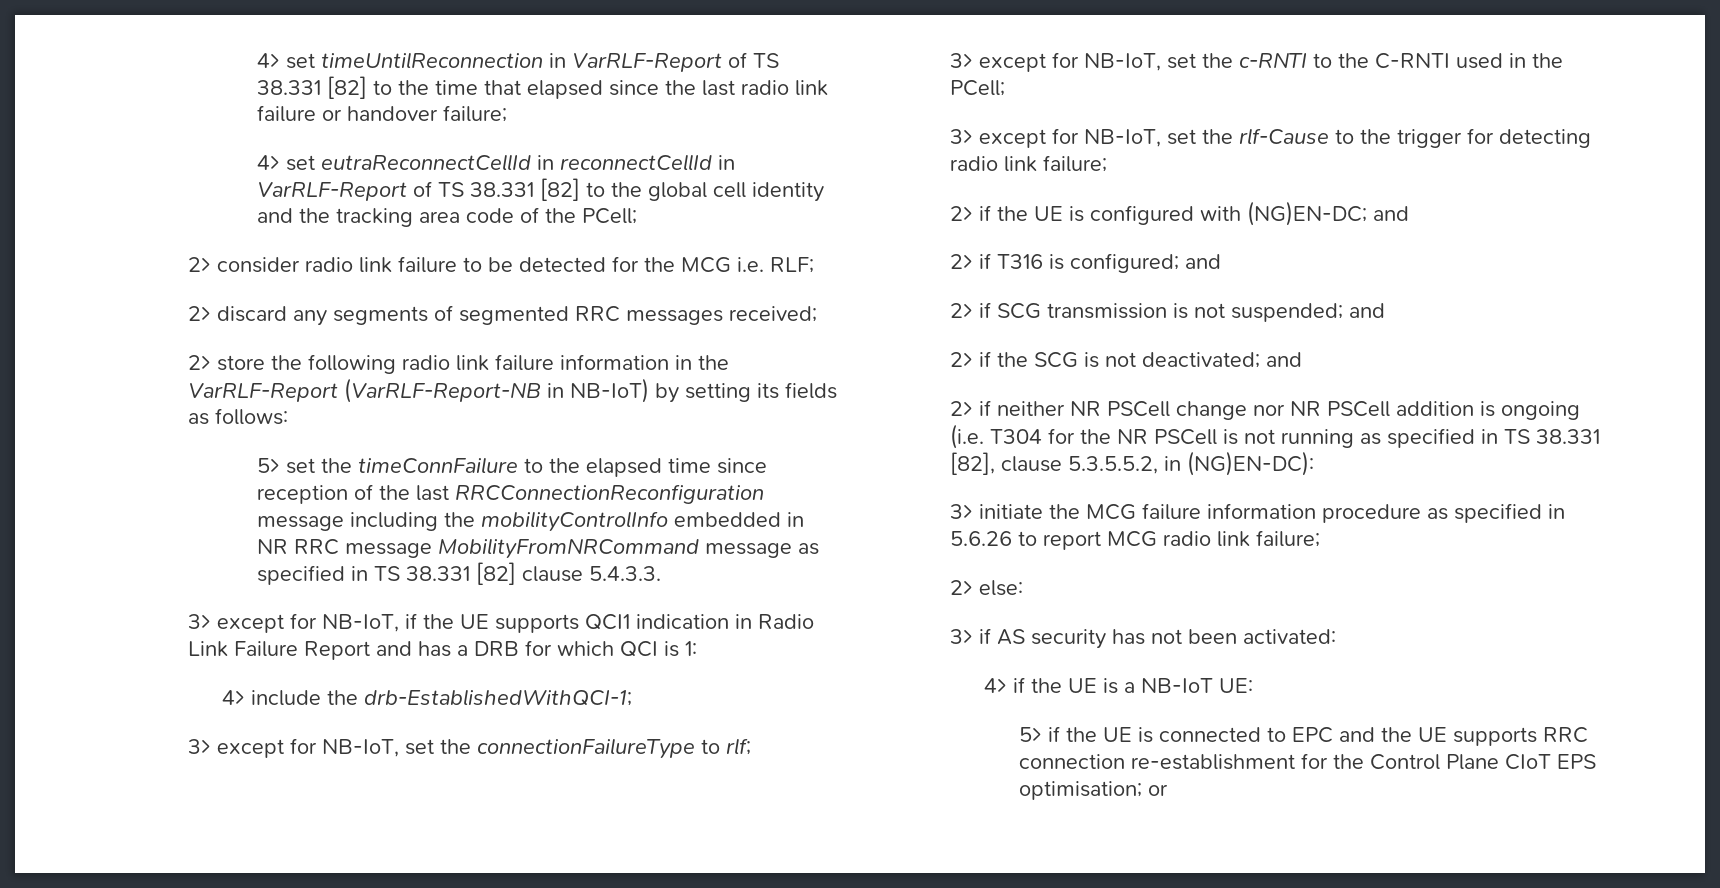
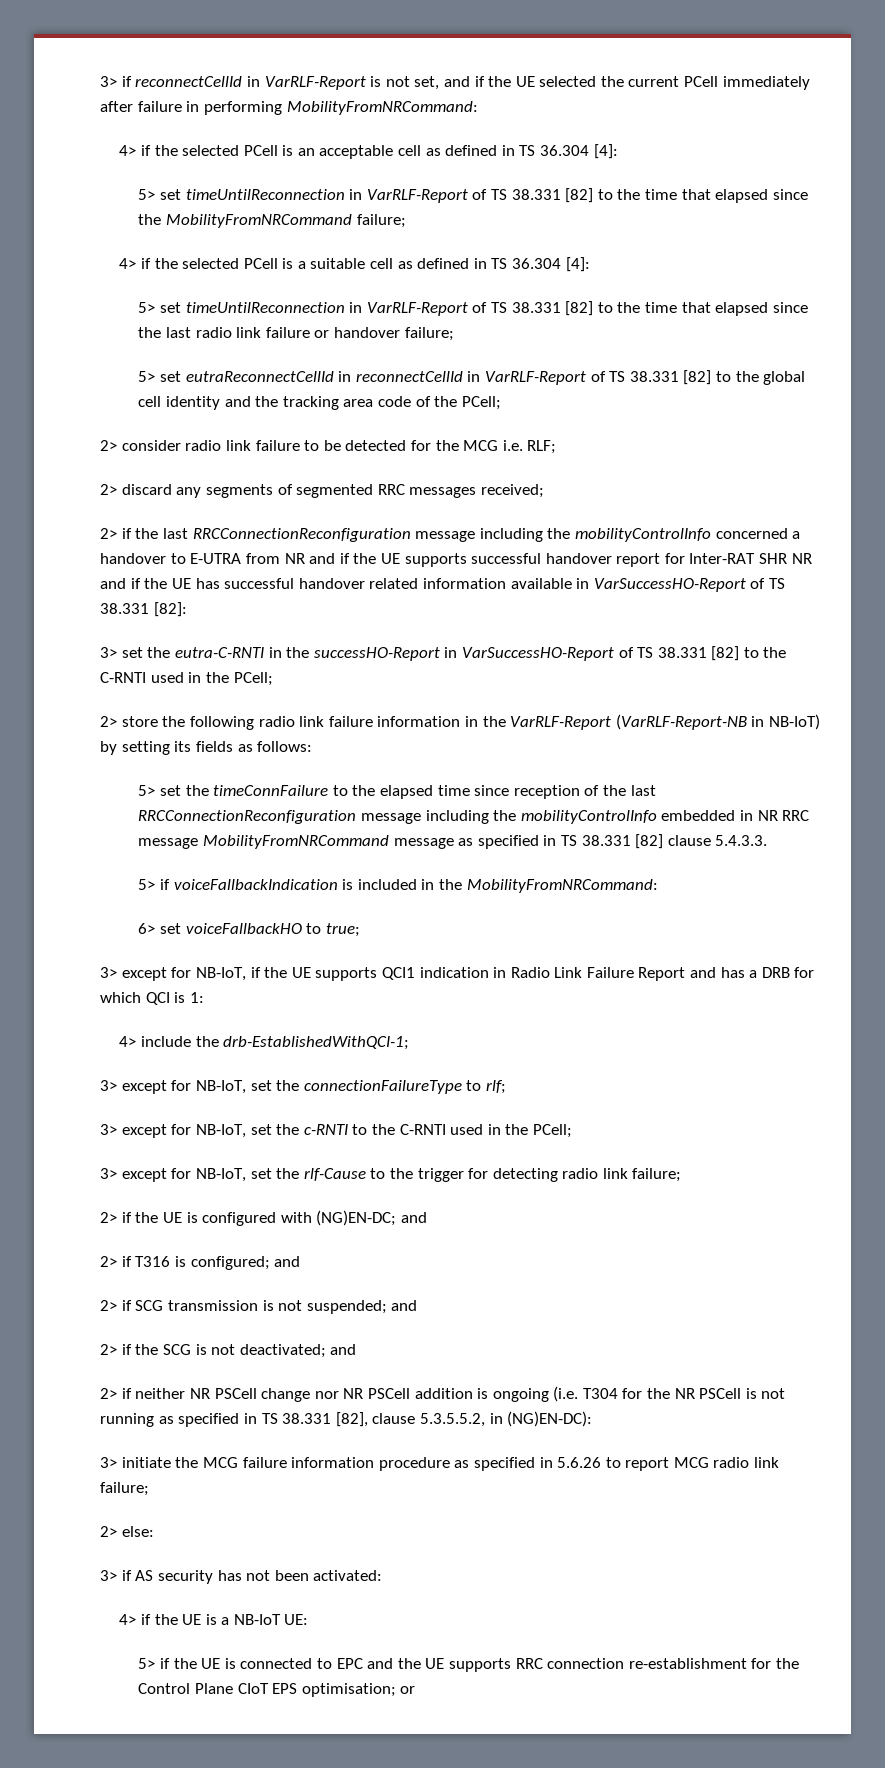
- 4> set timeUntilReconnection in VarRLF-Report of TS 38.331 [82] to the time that elapsed since the last radio link failure or handover failure;
+ 3> if reconnectCellId in VarRLF-Report is not set, and if the UE selected the current PCell immediately after failure in performing MobilityFromNRCommand:
+ 4> if the selected PCell is an acceptable cell as defined in TS 36.304 [4]:
+ 5> set timeUntilReconnection in VarRLF-Report of TS 38.331 [82] to the time that elapsed since the MobilityFromNRCommand failure;
+ 4> if the selected PCell is a suitable cell as defined in TS 36.304 [4]:
+ 5> set timeUntilReconnection in VarRLF-Report of TS 38.331 [82] to the time that elapsed since the last radio link failure or handover failure;
- 4> set eutraReconnectCellId in reconnectCellId in VarRLF-Report of TS 38.331 [82] to the global cell identity and the tracking area code of the PCell;
+ 5> set eutraReconnectCellId in reconnectCellId in VarRLF-Report of TS 38.331 [82] to the global cell identity and the tracking area code of the PCell;
+ 2> if the last RRCConnectionReconfiguration message including the mobilityControlInfo concerned a handover to E-UTRA from NR and if the UE supports successful handover report for Inter-RAT SHR NR and if the UE has successful handover related information available in VarSuccessHO-Report of TS 38.331 [82]:
+ 3> set the eutra-C-RNTI in the successHO-Report in VarSuccessHO-Report of TS 38.331 [82] to the C-RNTI used in the PCell;
+ 5> if voiceFallbackIndication is included in the MobilityFromNRCommand:
+ 6> set voiceFallbackHO to true;

